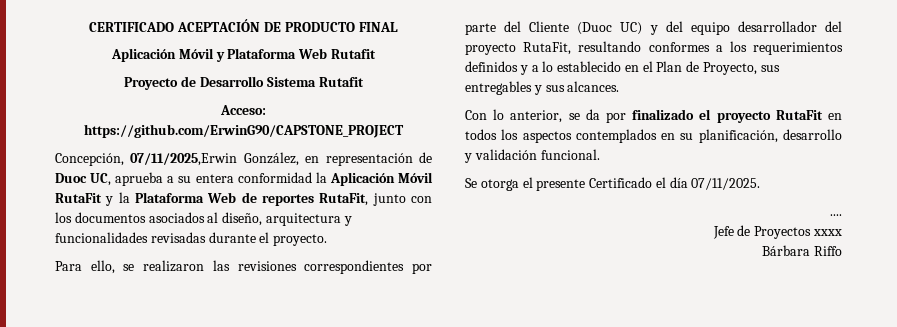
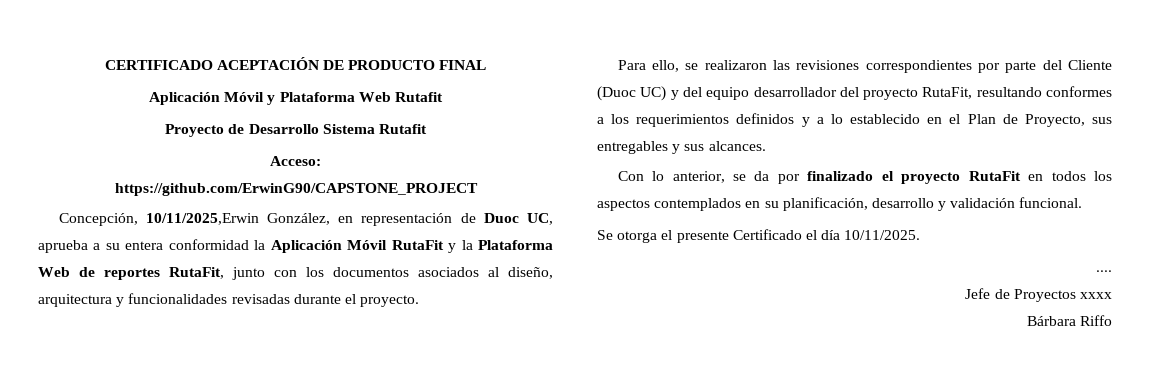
- Concepción, 07/11/2025,Erwin González, en representación de Duoc UC, aprueba a su entera conformidad la Aplicación Móvil RutaFit y la Plataforma Web de reportes RutaFit, junto con los documentos asociados al diseño, arquitectura y funcionalidades revisadas durante el proyecto.
+ Concepción, 10/11/2025,Erwin González, en representación de Duoc UC, aprueba a su entera conformidad la Aplicación Móvil RutaFit y la Plataforma Web de reportes RutaFit, junto con los documentos asociados al diseño, arquitectura y funcionalidades revisadas durante el proyecto.
- Se otorga el presente Certificado el día 07/11/2025.
+ Se otorga el presente Certificado el día 10/11/2025.

